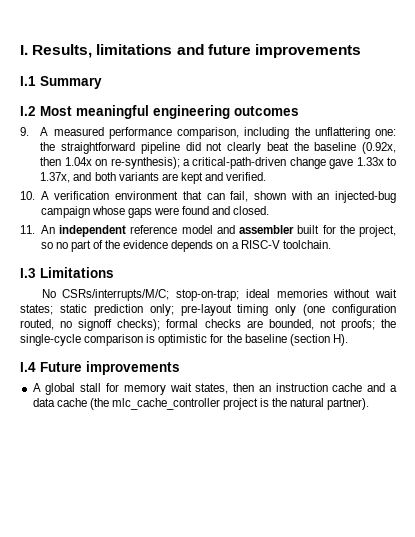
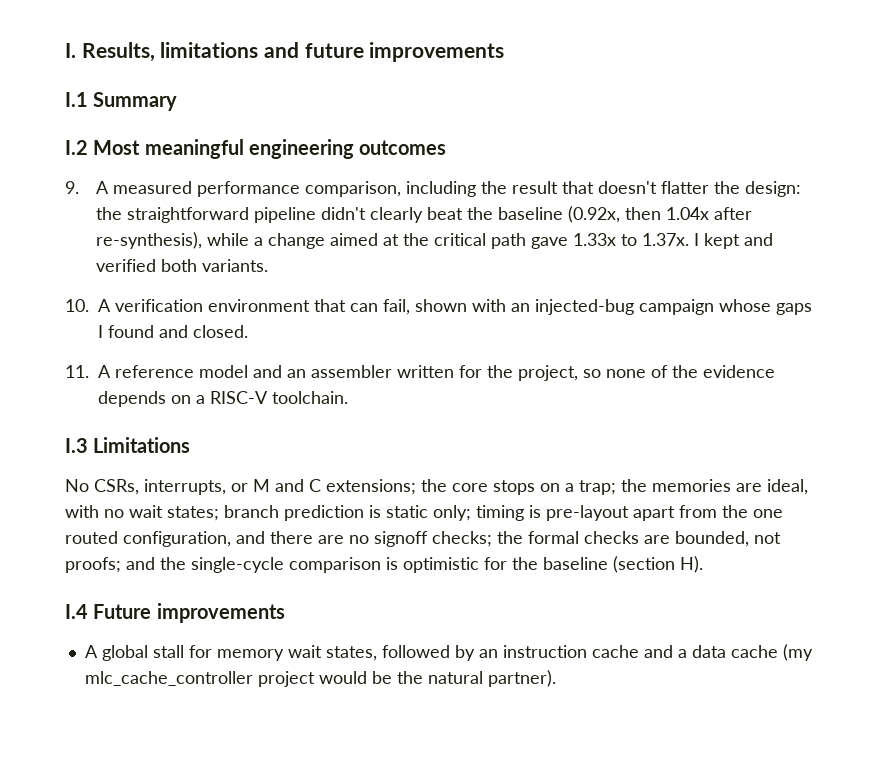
- 9. A measured performance comparison, including the unflattering one: the straightforward pipeline did not clearly beat the baseline (0.92x, then 1.04x on re-synthesis); a critical-path-driven change gave 1.33x to 1.37x, and both variants are kept and verified.
+ 9. A measured performance comparison, including the result that doesn't flatter the design: the straightforward pipeline didn't clearly beat the baseline (0.92x, then 1.04x after re-synthesis), while a change aimed at the critical path gave 1.33x to 1.37x. I kept and verified both variants.
- 10. A verification environment that can fail, shown with an injected-bug campaign whose gaps were found and closed.
+ 10. A verification environment that can fail, shown with an injected-bug campaign whose gaps I found and closed.
- 11. An independent reference model and assembler built for the project, so no part of the evidence depends on a RISC-V toolchain.
+ 11. A reference model and an assembler written for the project, so none of the evidence depends on a RISC-V toolchain.
- No CSRs/interrupts/M/C; stop-on-trap; ideal memories without wait states; static prediction only; pre-layout timing only (one configuration routed, no signoff checks); formal checks are bounded, not proofs; the single-cycle comparison is optimistic for the baseline (section H).
+ No CSRs, interrupts, or M and C extensions; the core stops on a trap; the memories are ideal, with no wait states; branch prediction is static only; timing is pre-layout apart from the one routed configuration, and there are no signoff checks; the formal checks are bounded, not proofs; and the single-cycle comparison is optimistic for the baseline (section H).
- A global stall for memory wait states, then an instruction cache and a data cache (the mlc_cache_controller project is the natural partner).
+ A global stall for memory wait states, followed by an instruction cache and a data cache (my mlc_cache_controller project would be the natural partner).

